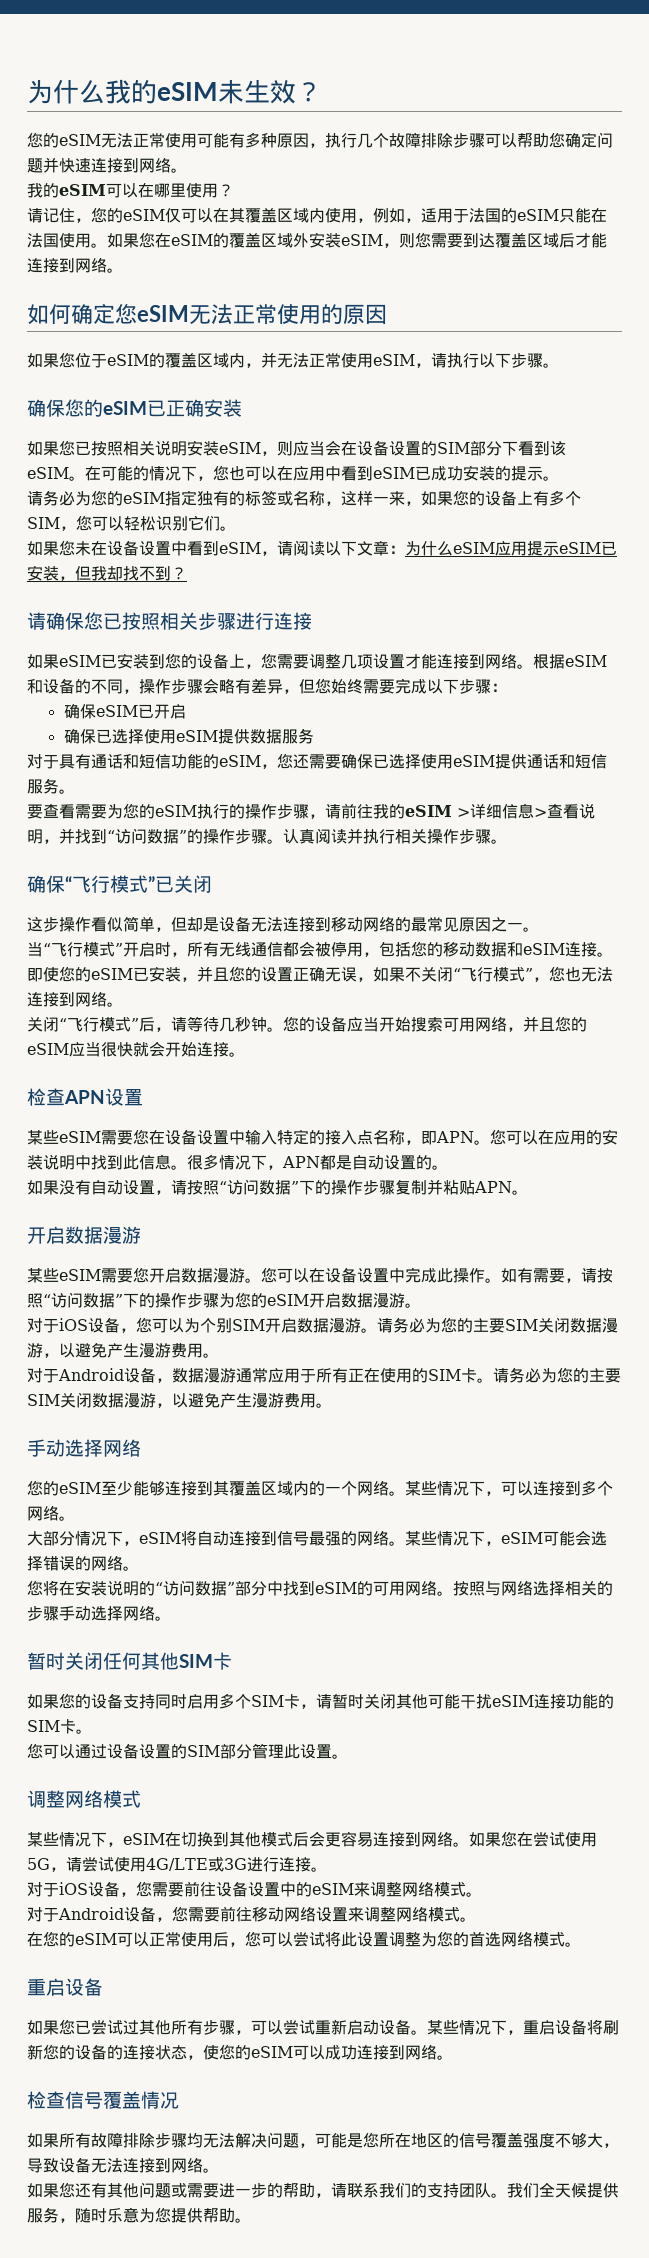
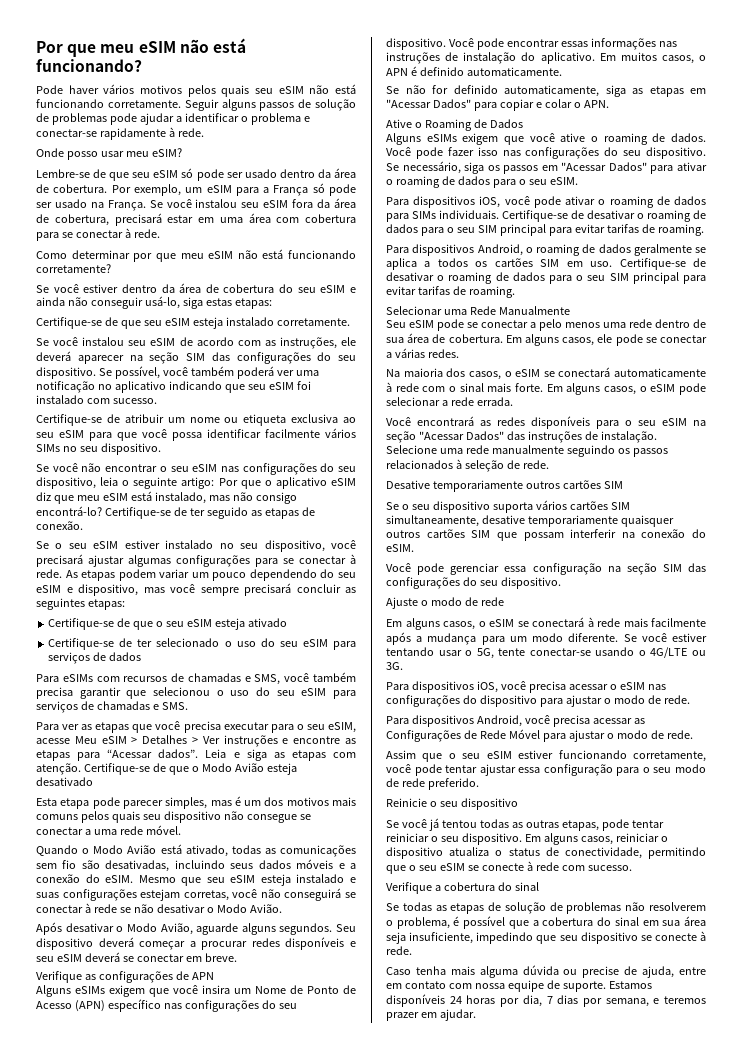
- 为什么我的eSIM未生效？
- 您的eSIM无法正常使用可能有多种原因，执行几个故障排除步骤可以帮助您确定问题并快速连接到网络。
- 我的eSIM可以在哪里使用？
- 请记住，您的eSIM仅可以在其覆盖区域内使用，例如，适用于法国的eSIM只能在法国使用。如果您在eSIM的覆盖区域外安装eSIM，则您需要到达覆盖区域后才能连接到网络。
- 如何确定您eSIM无法正常使用的原因
- 如果您位于eSIM的覆盖区域内，并无法正常使用eSIM，请执行以下步骤。
- 确保您的eSIM已正确安装
- 如果您已按照相关说明安装eSIM，则应当会在设备设置的SIM部分下看到该eSIM。在可能的情况下，您也可以在应用中看到eSIM已成功安装的提示。
- 请务必为您的eSIM指定独有的标签或名称，这样一来，如果您的设备上有多个SIM，您可以轻松识别它们。
- 如果您未在设备设置中看到eSIM，请阅读以下文章：为什么eSIM应用提示eSIM已安装，但我却找不到？
- 请确保您已按照相关步骤进行连接
- 如果eSIM已安装到您的设备上，您需要调整几项设置才能连接到网络。根据eSIM和设备的不同，操作步骤会略有差异，但您始终需要完成以下步骤：
- 确保eSIM已开启
- 确保已选择使用eSIM提供数据服务
- 对于具有通话和短信功能的eSIM，您还需要确保已选择使用eSIM提供通话和短信服务。
- 要查看需要为您的eSIM执行的操作步骤，请前往我的eSIM >详细信息>查看说明，并找到“访问数据”的操作步骤。认真阅读并执行相关操作步骤。
- 确保“飞行模式”已关闭
- 这步操作看似简单，但却是设备无法连接到移动网络的最常见原因之一。
- 当“飞行模式”开启时，所有无线通信都会被停用，包括您的移动数据和eSIM连接。即使您的eSIM已安装，并且您的设置正确无误，如果不关闭“飞行模式”，您也无法连接到网络。
- 关闭“飞行模式”后，请等待几秒钟。您的设备应当开始搜索可用网络，并且您的eSIM应当很快就会开始连接。
- 检查APN设置
- 某些eSIM需要您在设备设置中输入特定的接入点名称，即APN。您可以在应用的安装说明中找到此信息。很多情况下，APN都是自动设置的。
- 如果没有自动设置，请按照“访问数据”下的操作步骤复制并粘贴APN。
- 开启数据漫游
- 某些eSIM需要您开启数据漫游。您可以在设备设置中完成此操作。如有需要，请按照“访问数据”下的操作步骤为您的eSIM开启数据漫游。
- 对于iOS设备，您可以为个别SIM开启数据漫游。请务必为您的主要SIM关闭数据漫游，以避免产生漫游费用。
- 对于Android设备，数据漫游通常应用于所有正在使用的SIM卡。请务必为您的主要SIM关闭数据漫游，以避免产生漫游费用。
- 手动选择网络
- 您的eSIM至少能够连接到其覆盖区域内的一个网络。某些情况下，可以连接到多个网络。
- 大部分情况下，eSIM将自动连接到信号最强的网络。某些情况下，eSIM可能会选择错误的网络。
- 您将在安装说明的“访问数据”部分中找到eSIM的可用网络。按照与网络选择相关的步骤手动选择网络。
- 暂时关闭任何其他SIM卡
- 如果您的设备支持同时启用多个SIM卡，请暂时关闭其他可能干扰eSIM连接功能的SIM卡。
- 您可以通过设备设置的SIM部分管理此设置。
- 调整网络模式
- 某些情况下，eSIM在切换到其他模式后会更容易连接到网络。如果您在尝试使用5G，请尝试使用4G/LTE或3G进行连接。
- 对于iOS设备，您需要前往设备设置中的eSIM来调整网络模式。
- 对于Android设备，您需要前往移动网络设置来调整网络模式。
- 在您的eSIM可以正常使用后，您可以尝试将此设置调整为您的首选网络模式。
- 重启设备
- 如果您已尝试过其他所有步骤，可以尝试重新启动设备。某些情况下，重启设备将刷新您的设备的连接状态，使您的eSIM可以成功连接到网络。
- 检查信号覆盖情况
- 如果所有故障排除步骤均无法解决问题，可能是您所在地区的信号覆盖强度不够大，导致设备无法连接到网络。
- 如果您还有其他问题或需要进一步的帮助，请联系我们的支持团队。我们全天候提供服务，随时乐意为您提供帮助。
+ Por que meu eSIM não está funcionando?
+ Pode haver vários motivos pelos quais seu eSIM não está funcionando corretamente. Seguir alguns passos de solução de problemas pode ajudar a identificar o problema e conectar-se rapidamente à rede.
+ Onde posso usar meu eSIM?
+ Lembre-se de que seu eSIM só pode ser usado dentro da área de cobertura. Por exemplo, um eSIM para a França só pode ser usado na França. Se você instalou seu eSIM fora da área de cobertura, precisará estar em uma área com cobertura para se conectar à rede.
+ Como determinar por que meu eSIM não está funcionando corretamente?
+ Se você estiver dentro da área de cobertura do seu eSIM e ainda não conseguir usá-lo, siga estas etapas:
+ Certifique-se de que seu eSIM esteja instalado corretamente.
+ Se você instalou seu eSIM de acordo com as instruções, ele deverá aparecer na seção SIM das configurações do seu dispositivo. Se possível, você também poderá ver uma notificação no aplicativo indicando que seu eSIM foi instalado com sucesso.
+ Certifique-se de atribuir um nome ou etiqueta exclusiva ao seu eSIM para que você possa identificar facilmente vários SIMs no seu dispositivo.
+ Se você não encontrar o seu eSIM nas configurações do seu dispositivo, leia o seguinte artigo: Por que o aplicativo eSIM diz que meu eSIM está instalado, mas não consigo encontrá-lo? Certifique-se de ter seguido as etapas de conexão.
+ Se o seu eSIM estiver instalado no seu dispositivo, você precisará ajustar algumas configurações para se conectar à rede. As etapas podem variar um pouco dependendo do seu eSIM e dispositivo, mas você sempre precisará concluir as seguintes etapas:
+ Certifique-se de que o seu eSIM esteja ativado
+ Certifique-se de ter selecionado o uso do seu eSIM para serviços de dados
+ Para eSIMs com recursos de chamadas e SMS, você também precisa garantir que selecionou o uso do seu eSIM para serviços de chamadas e SMS.
+ Para ver as etapas que você precisa executar para o seu eSIM, acesse Meu eSIM > Detalhes > Ver instruções e encontre as etapas para “Acessar dados”. Leia e siga as etapas com atenção. Certifique-se de que o Modo Avião esteja desativado
+ Esta etapa pode parecer simples, mas é um dos motivos mais comuns pelos quais seu dispositivo não consegue se conectar a uma rede móvel.
+ Quando o Modo Avião está ativado, todas as comunicações sem fio são desativadas, incluindo seus dados móveis e a conexão do eSIM. Mesmo que seu eSIM esteja instalado e suas configurações estejam corretas, você não conseguirá se conectar à rede se não desativar o Modo Avião.
+ Após desativar o Modo Avião, aguarde alguns segundos. Seu dispositivo deverá começar a procurar redes disponíveis e seu eSIM deverá se conectar em breve.
+ Verifique as configurações de APN
+ Alguns eSIMs exigem que você insira um Nome de Ponto de Acesso (APN) específico nas configurações do seu dispositivo. Você pode encontrar essas informações nas instruções de instalação do aplicativo. Em muitos casos, o APN é definido automaticamente.
+ Se não for definido automaticamente, siga as etapas em "Acessar Dados" para copiar e colar o APN.
+ Ative o Roaming de Dados
+ Alguns eSIMs exigem que você ative o roaming de dados. Você pode fazer isso nas configurações do seu dispositivo. Se necessário, siga os passos em "Acessar Dados" para ativar o roaming de dados para o seu eSIM.
+ Para dispositivos iOS, você pode ativar o roaming de dados para SIMs individuais. Certifique-se de desativar o roaming de dados para o seu SIM principal para evitar tarifas de roaming.
+ Para dispositivos Android, o roaming de dados geralmente se aplica a todos os cartões SIM em uso. Certifique-se de desativar o roaming de dados para o seu SIM principal para evitar tarifas de roaming.
+ Selecionar uma Rede Manualmente
+ Seu eSIM pode se conectar a pelo menos uma rede dentro de sua área de cobertura. Em alguns casos, ele pode se conectar a várias redes.
+ Na maioria dos casos, o eSIM se conectará automaticamente à rede com o sinal mais forte. Em alguns casos, o eSIM pode selecionar a rede errada.
+ Você encontrará as redes disponíveis para o seu eSIM na seção "Acessar Dados" das instruções de instalação. Selecione uma rede manualmente seguindo os passos relacionados à seleção de rede.
+ Desative temporariamente outros cartões SIM
+ Se o seu dispositivo suporta vários cartões SIM simultaneamente, desative temporariamente quaisquer outros cartões SIM que possam interferir na conexão do eSIM.
+ Você pode gerenciar essa configuração na seção SIM das configurações do seu dispositivo.
+ Ajuste o modo de rede
+ Em alguns casos, o eSIM se conectará à rede mais facilmente após a mudança para um modo diferente. Se você estiver tentando usar o 5G, tente conectar-se usando o 4G/LTE ou 3G.
+ Para dispositivos iOS, você precisa acessar o eSIM nas configurações do dispositivo para ajustar o modo de rede.
+ Para dispositivos Android, você precisa acessar as Configurações de Rede Móvel para ajustar o modo de rede.
+ Assim que o seu eSIM estiver funcionando corretamente, você pode tentar ajustar essa configuração para o seu modo de rede preferido.
+ Reinicie o seu dispositivo
+ Se você já tentou todas as outras etapas, pode tentar reiniciar o seu dispositivo. Em alguns casos, reiniciar o dispositivo atualiza o status de conectividade, permitindo que o seu eSIM se conecte à rede com sucesso.
+ Verifique a cobertura do sinal
+ Se todas as etapas de solução de problemas não resolverem o problema, é possível que a cobertura do sinal em sua área seja insuficiente, impedindo que seu dispositivo se conecte à rede.
+ Caso tenha mais alguma dúvida ou precise de ajuda, entre em contato com nossa equipe de suporte. Estamos disponíveis 24 horas por dia, 7 dias por semana, e teremos prazer em ajudar.

